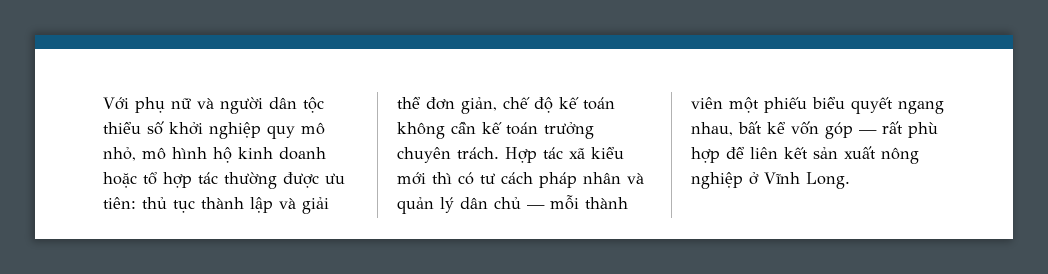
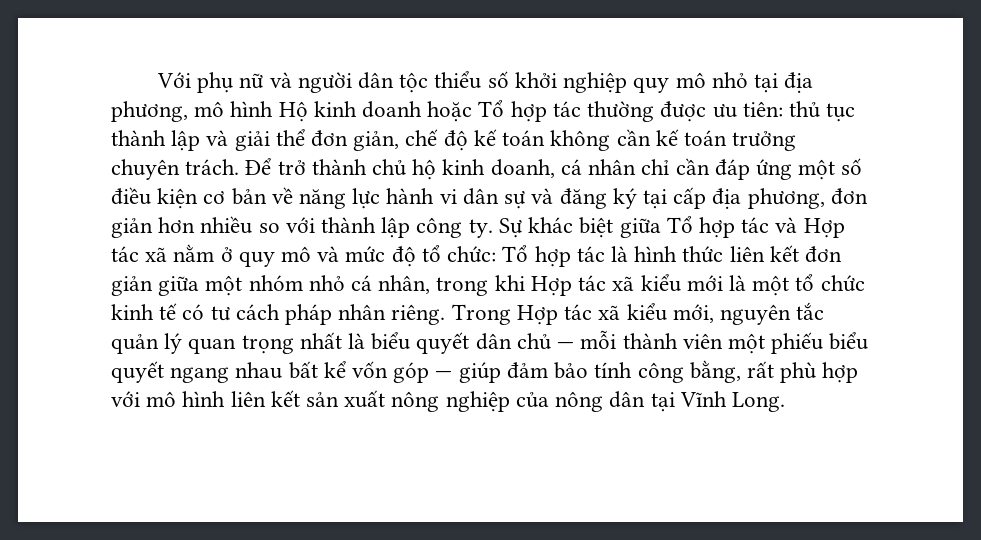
- Với phụ nữ và người dân tộc thiểu số khởi nghiệp quy mô nhỏ, mô hình hộ kinh doanh hoặc tổ hợp tác thường được ưu tiên: thủ tục thành lập và giải thể đơn giản, chế độ kế toán không cần kế toán trưởng chuyên trách.
+ Với phụ nữ và người dân tộc thiểu số khởi nghiệp quy mô nhỏ tại địa phương, mô hình Hộ kinh doanh hoặc Tổ hợp tác thường được ưu tiên: thủ tục thành lập và giải thể đơn giản, chế độ kế toán không cần kế toán trưởng chuyên trách.
- Hợp tác xã kiểu mới thì có tư cách pháp nhân và quản lý dân chủ — mỗi thành viên một phiếu biểu quyết ngang nhau, bất kể vốn góp — rất phù hợp để liên kết sản xuất nông nghiệp ở Vĩnh Long.
+ Để trở thành chủ hộ kinh doanh, cá nhân chỉ cần đáp ứng một số điều kiện cơ bản về năng lực hành vi dân sự và đăng ký tại cấp địa phương, đơn giản hơn nhiều so với thành lập công ty. Sự khác biệt giữa Tổ hợp tác và Hợp tác xã nằm ở quy mô và mức độ tổ chức: Tổ hợp tác là hình thức liên kết đơn giản giữa một nhóm nhỏ cá nhân, trong khi Hợp tác xã kiểu mới là một tổ chức kinh tế có tư cách pháp nhân riêng. Trong Hợp tác xã kiểu mới, nguyên tắc quản lý quan trọng nhất là biểu quyết dân chủ — mỗi thành viên một phiếu biểu quyết ngang nhau bất kể vốn góp — giúp đảm bảo tính công bằng, rất phù hợp với mô hình liên kết sản xuất nông nghiệp của nông dân tại Vĩnh Long.

